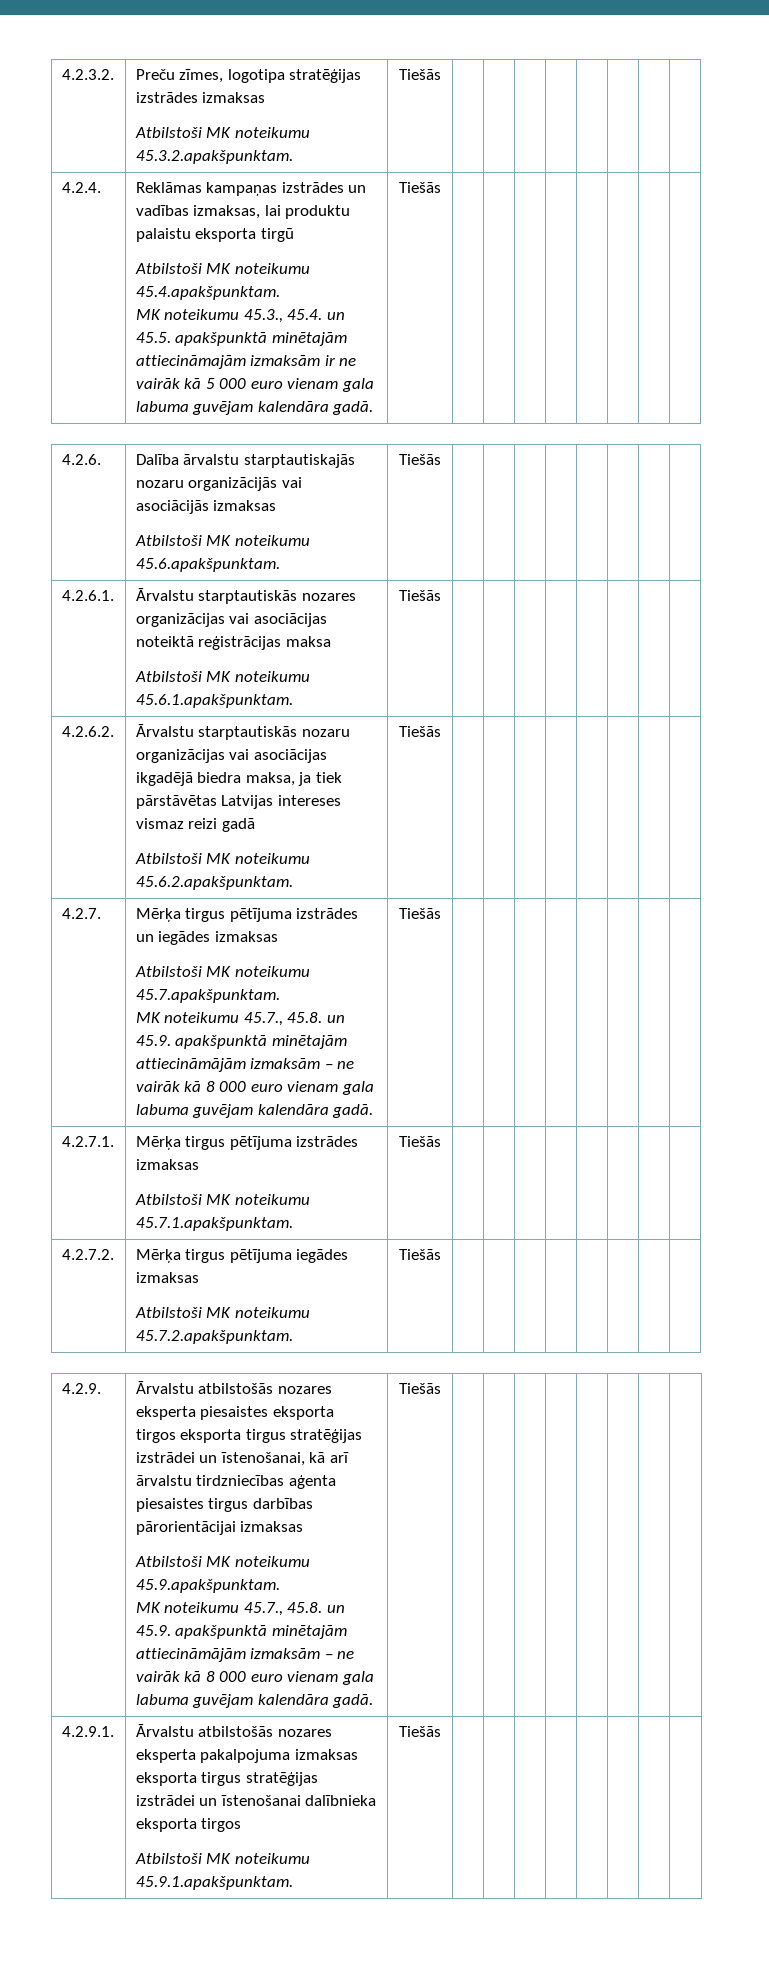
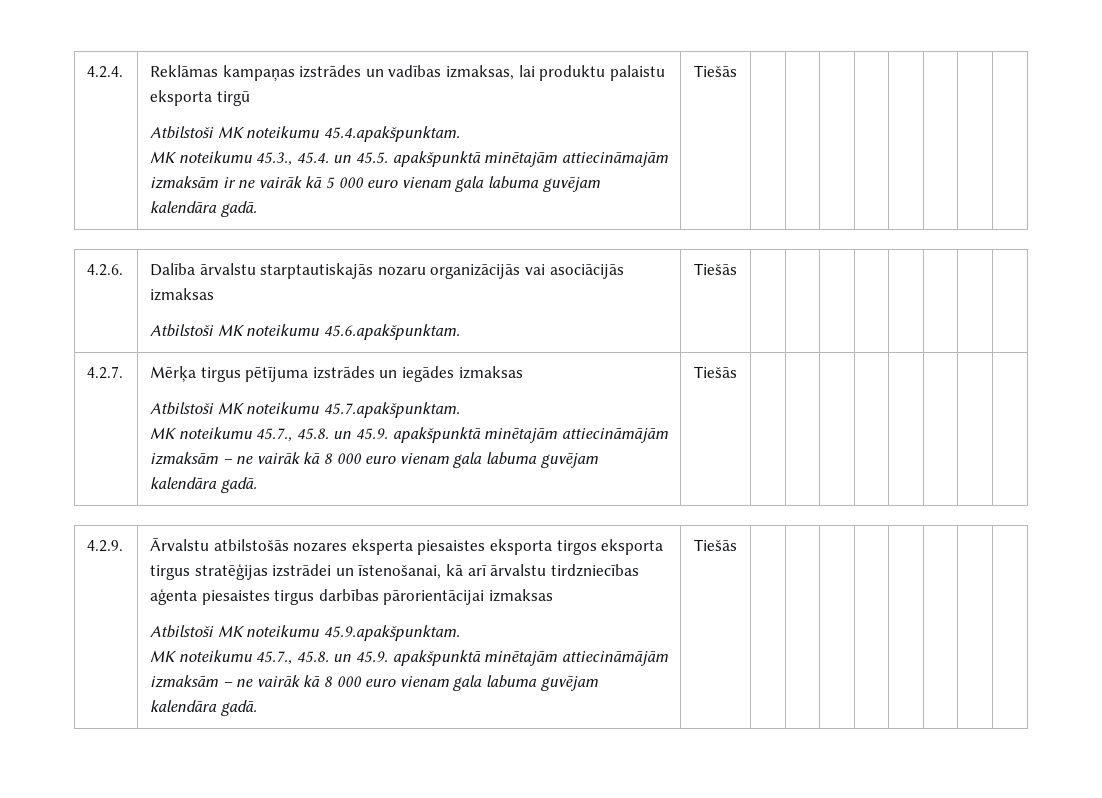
- 4.2.3.2. | Preču zīmes, logotipa stratēģijas izstrādes izmaksas
- Atbilstoši MK noteikumu 45.3.2.apakšpunktam. | Tiešās | | | | | | | |
- 4.2.6.1. | Ārvalstu starptautiskās nozares organizācijas vai asociācijas noteiktā reģistrācijas maksa
- Atbilstoši MK noteikumu 45.6.1.apakšpunktam. | Tiešās | | | | | | | |
- 4.2.6.2. | Ārvalstu starptautiskās nozaru organizācijas vai asociācijas ikgadējā biedra maksa, ja tiek pārstāvētas Latvijas intereses vismaz reizi gadā
- Atbilstoši MK noteikumu 45.6.2.apakšpunktam. | Tiešās | | | | | | | |
- 4.2.7.1. | Mērķa tirgus pētījuma izstrādes izmaksas
- Atbilstoši MK noteikumu 45.7.1.apakšpunktam. | Tiešās | | | | | | | |
- 4.2.7.2. | Mērķa tirgus pētījuma iegādes izmaksas
- Atbilstoši MK noteikumu 45.7.2.apakšpunktam. | Tiešās | | | | | | | |
- 4.2.9.1. | Ārvalstu atbilstošās nozares eksperta pakalpojuma izmaksas eksporta tirgus stratēģijas izstrādei un īstenošanai dalībnieka eksporta tirgos
- Atbilstoši MK noteikumu 45.9.1.apakšpunktam. | Tiešās | | | | | | | |

